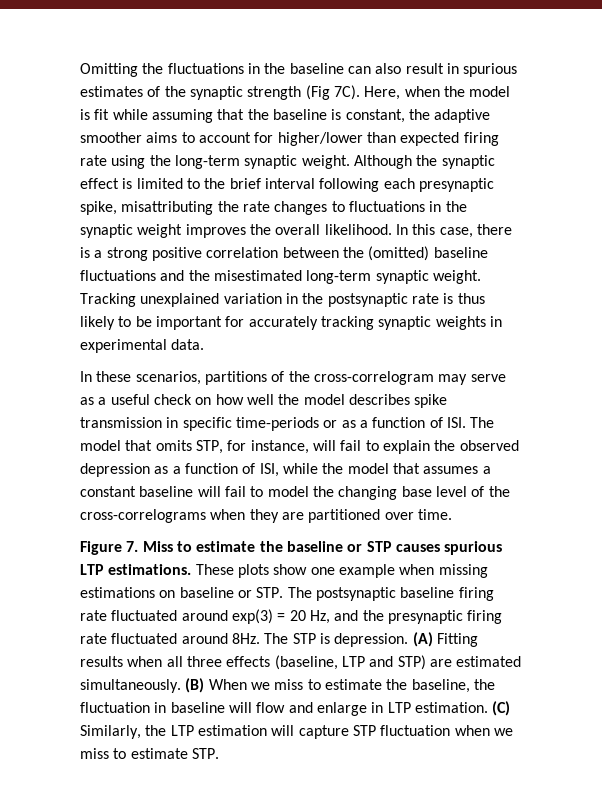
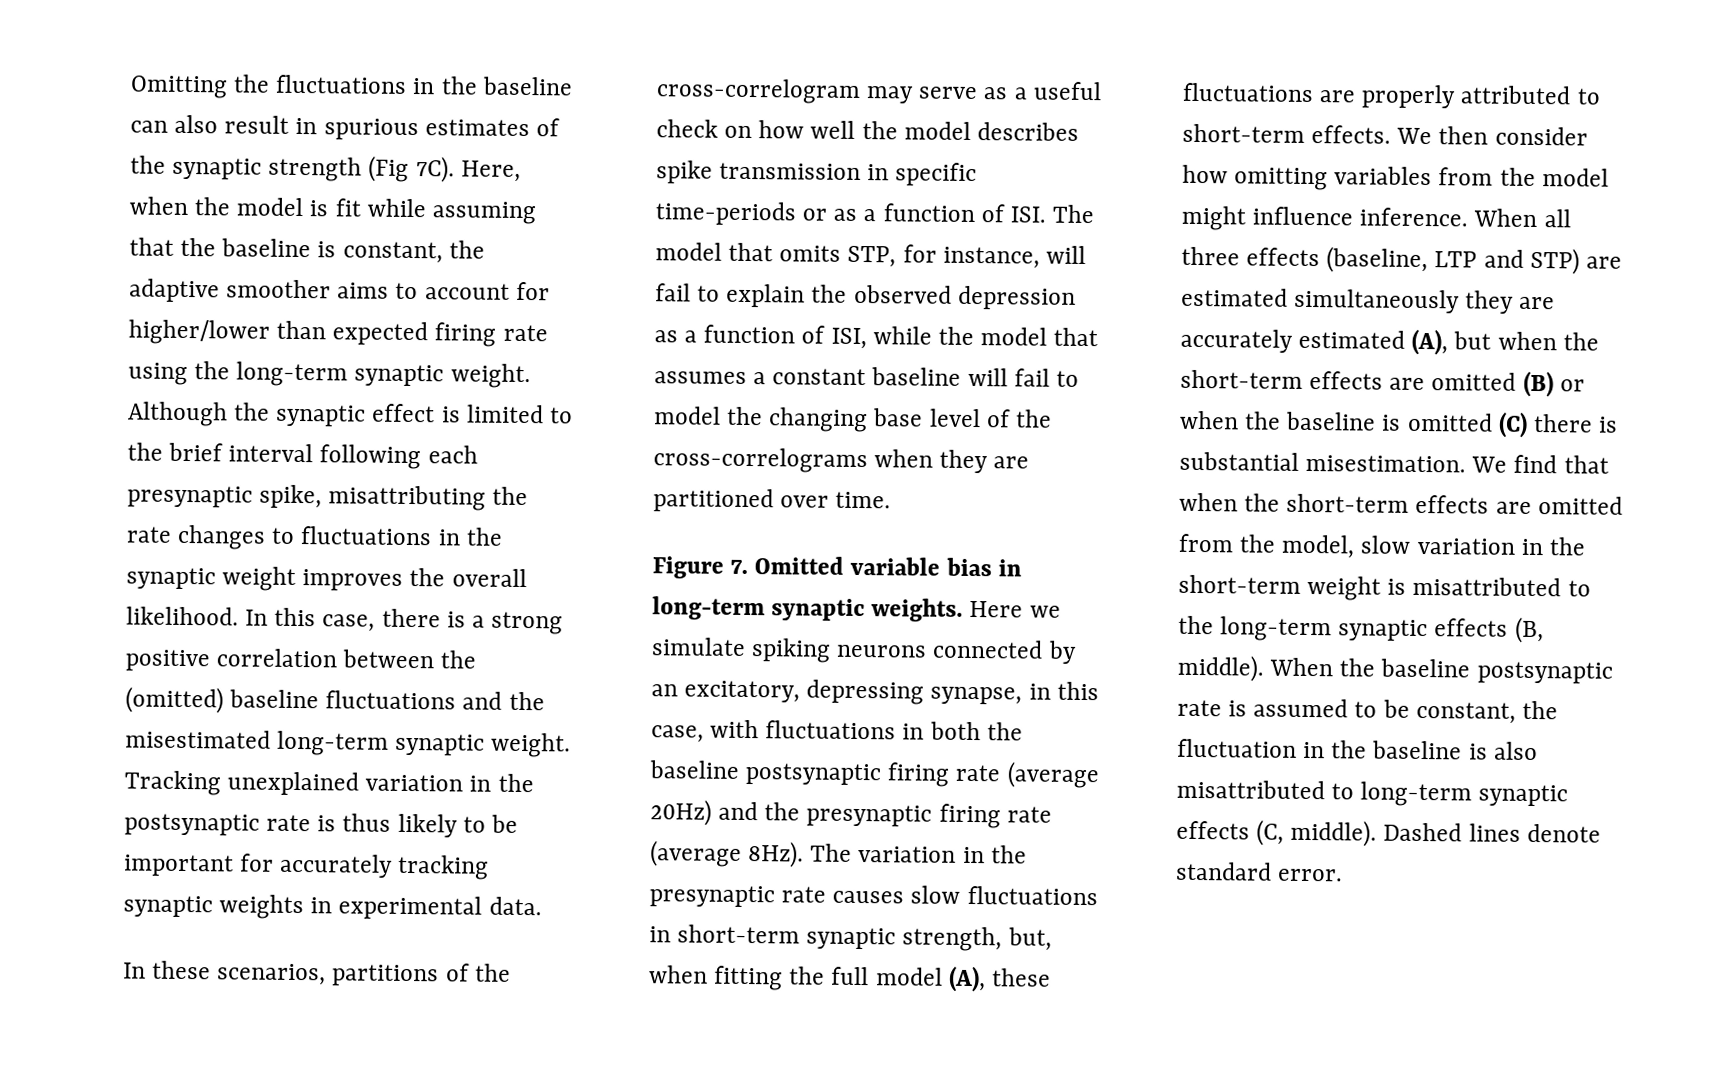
- Figure 7. Miss to estimate the baseline or STP causes spurious LTP estimations. These plots show one example when missing estimations on baseline or STP. The postsynaptic baseline firing rate fluctuated around exp(3) = 20 Hz, and the presynaptic firing rate fluctuated around 8Hz. The STP is depression. (A) Fitting results when all three effects (baseline, LTP and STP) are estimated simultaneously. (B) When we miss to estimate the baseline, the fluctuation in baseline will flow and enlarge in LTP estimation. (C) Similarly, the LTP estimation will capture STP fluctuation when we miss to estimate STP.
+ Figure 7. Omitted variable bias in long-term synaptic weights. Here we simulate spiking neurons connected by an excitatory, depressing synapse, in this case, with fluctuations in both the baseline postsynaptic firing rate (average 20Hz) and the presynaptic firing rate (average 8Hz). The variation in the presynaptic rate causes slow fluctuations in short-term synaptic strength, but, when fitting the full model (A), these fluctuations are properly attributed to short-term effects. We then consider how omitting variables from the model might influence inference. When all three effects (baseline, LTP and STP) are estimated simultaneously they are accurately estimated (A), but when the short-term effects are omitted (B) or when the baseline is omitted (C) there is substantial misestimation. We find that when the short-term effects are omitted from the model, slow variation in the short-term weight is misattributed to the long-term synaptic effects (B, middle). When the baseline postsynaptic rate is assumed to be constant, the fluctuation in the baseline is also misattributed to long-term synaptic effects (C, middle). Dashed lines denote standard error.

